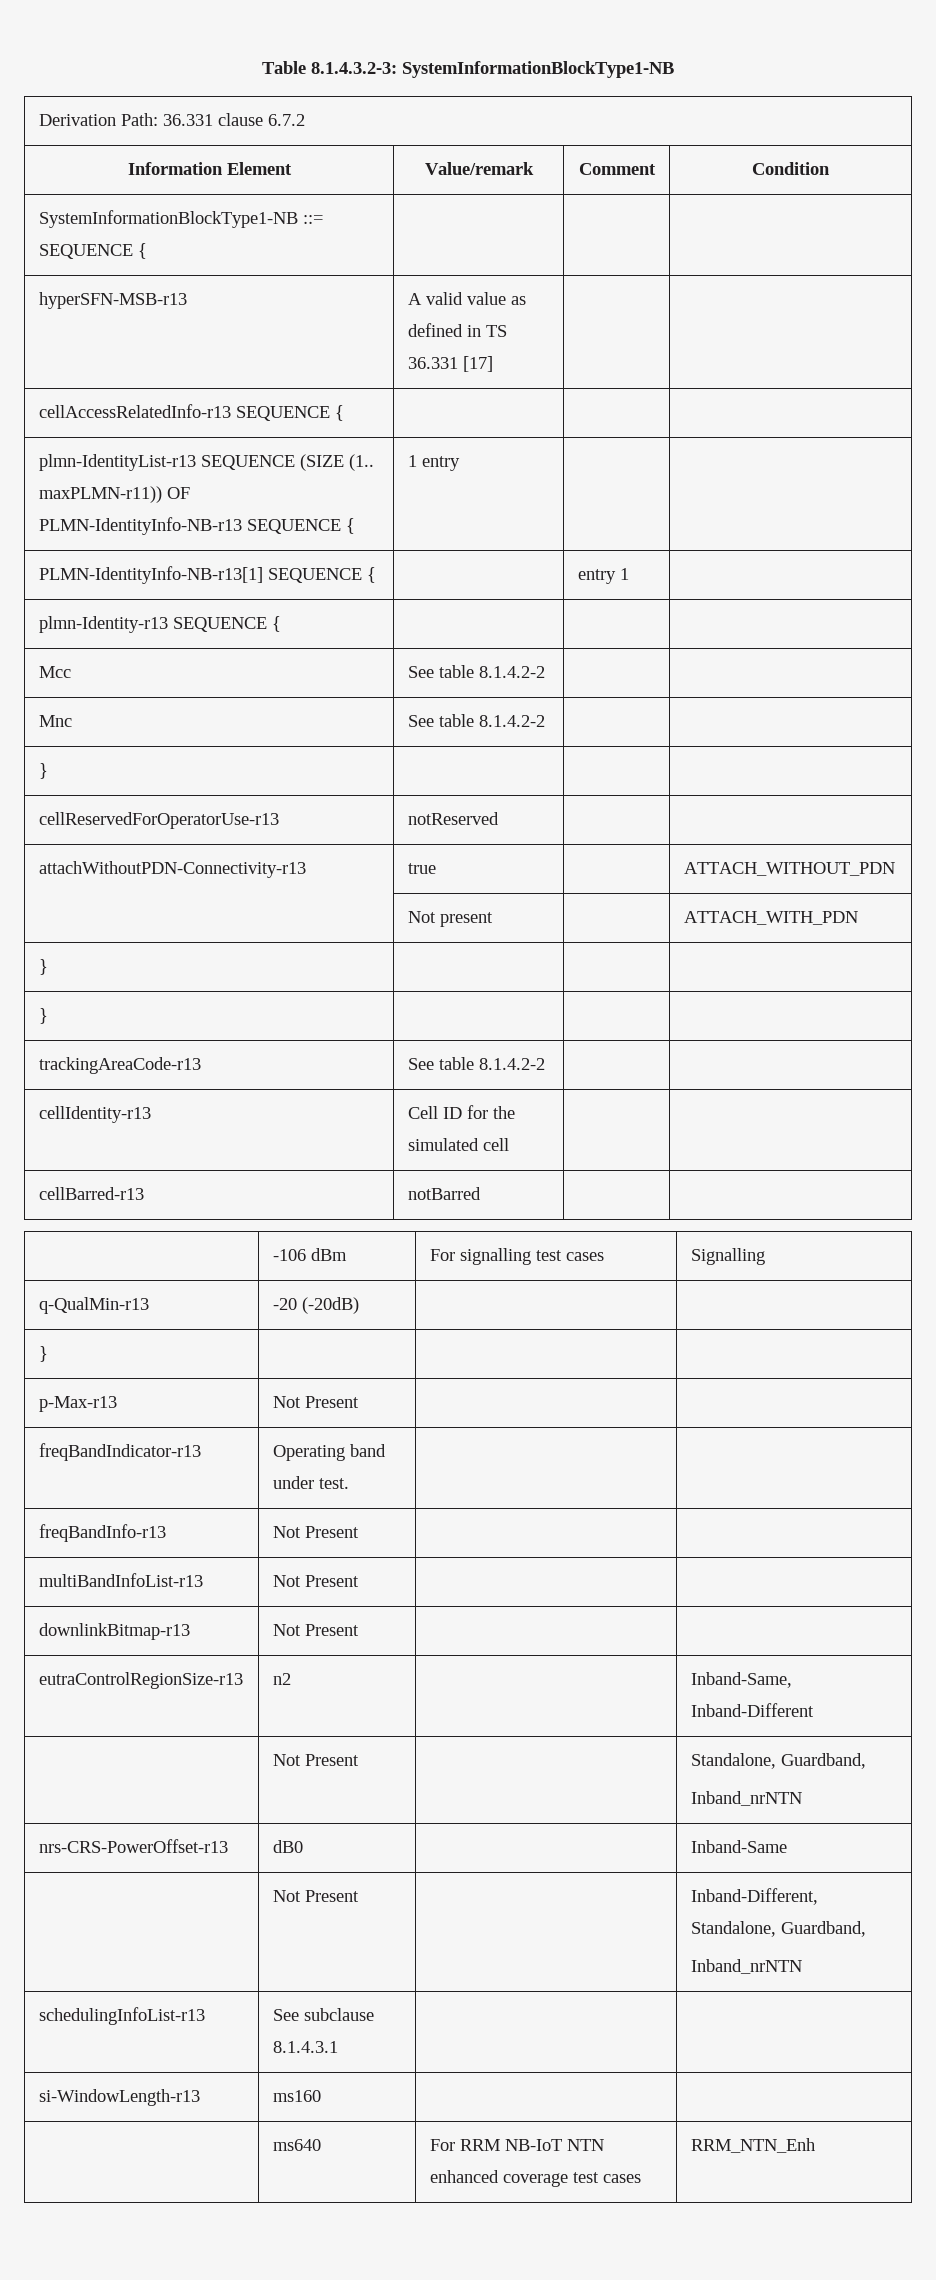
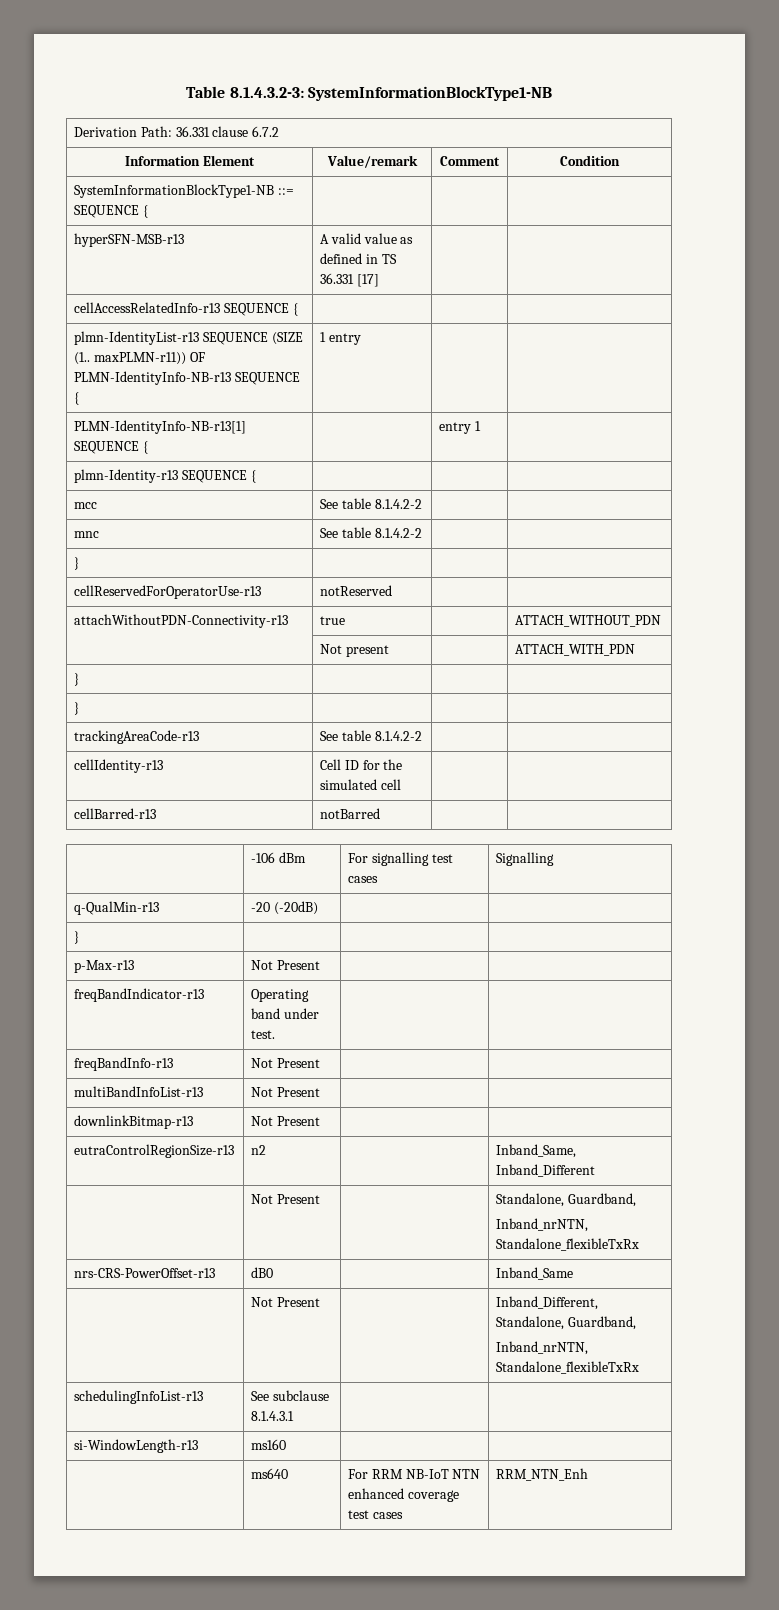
- Mcc | See table 8.1.4.2-2 | |
- Mnc | See table 8.1.4.2-2 | |
+ mcc | See table 8.1.4.2-2 | |
+ mnc | See table 8.1.4.2-2 | |
- eutraControlRegionSize-r13 | n2 | | Inband-Same, Inband-Different
+ eutraControlRegionSize-r13 | n2 | | Inband_Same, Inband_Different
  | Not Present | | Standalone, Guardband,
- Inband_nrNTN
+ Inband_nrNTN, Standalone_flexibleTxRx
- nrs-CRS-PowerOffset-r13 | dB0 | | Inband-Same
- | Not Present | | Inband-Different, Standalone, Guardband,
- Inband_nrNTN
+ nrs-CRS-PowerOffset-r13 | dB0 | | Inband_Same
+ | Not Present | | Inband_Different, Standalone, Guardband,
+ Inband_nrNTN, Standalone_flexibleTxRx

